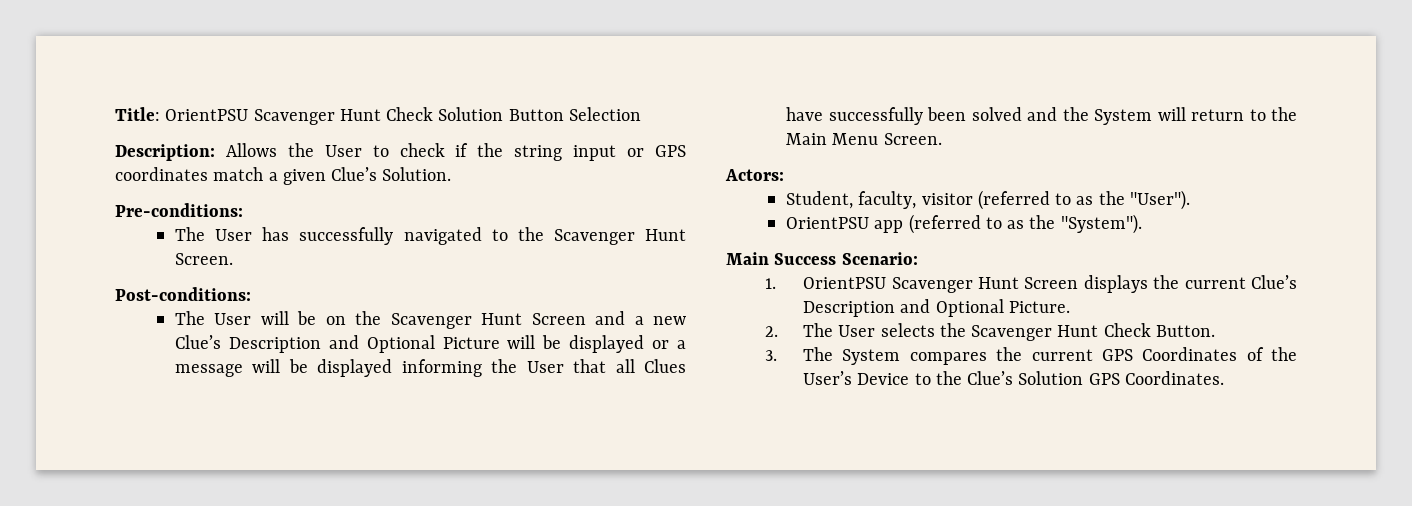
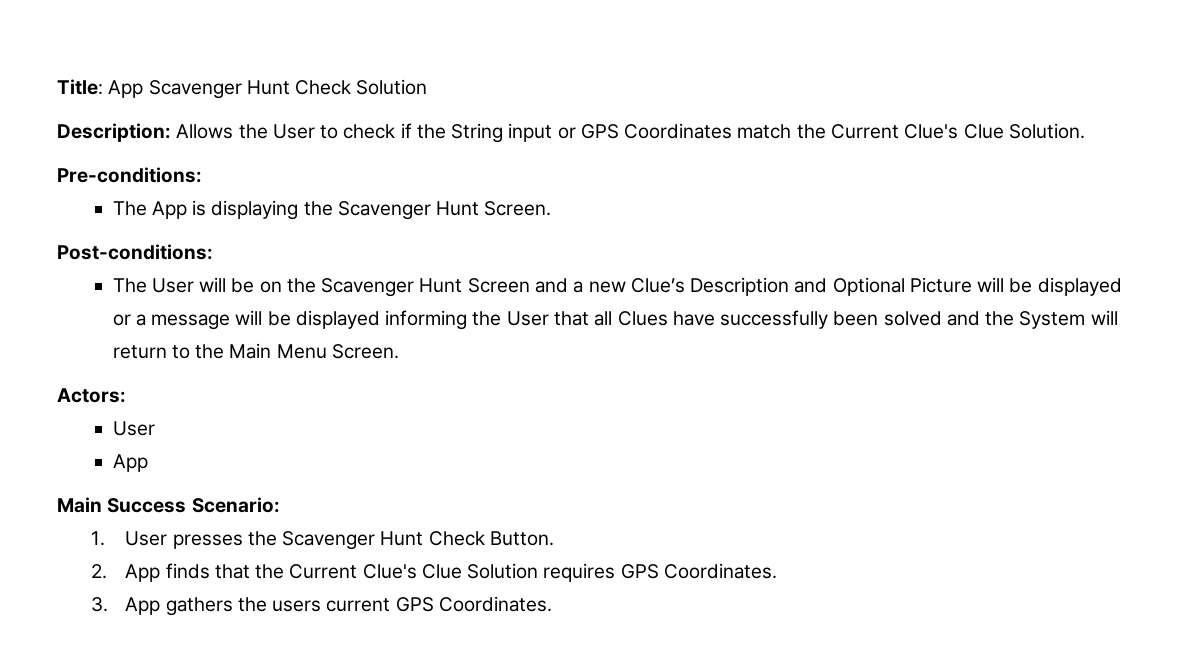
- Title: OrientPSU Scavenger Hunt Check Solution Button Selection
+ Title: App Scavenger Hunt Check Solution
- Description: Allows the User to check if the string input or GPS coordinates match a given Clue’s Solution.
+ Description: Allows the User to check if the String input or GPS Coordinates match the Current Clue's Clue Solution.
  Pre-conditions:
- The User has successfully navigated to the Scavenger Hunt Screen.
+ The App is displaying the Scavenger Hunt Screen.
  Actors:
- Student, faculty, visitor (referred to as the "User").
- OrientPSU app (referred to as the "System").
+ User
+ App
  Main Success Scenario:
- 1. OrientPSU Scavenger Hunt Screen displays the current Clue’s Description and Optional Picture.
- 2. The User selects the Scavenger Hunt Check Button.
+ 1. User presses the Scavenger Hunt Check Button.
- 3. The System compares the current GPS Coordinates of the User’s Device to the Clue’s Solution GPS Coordinates.
+ 2. App finds that the Current Clue's Clue Solution requires GPS Coordinates.
+ 3. App gathers the users current GPS Coordinates.

